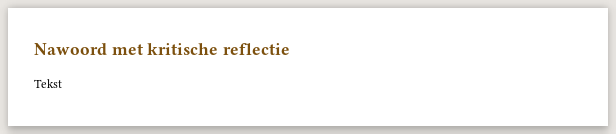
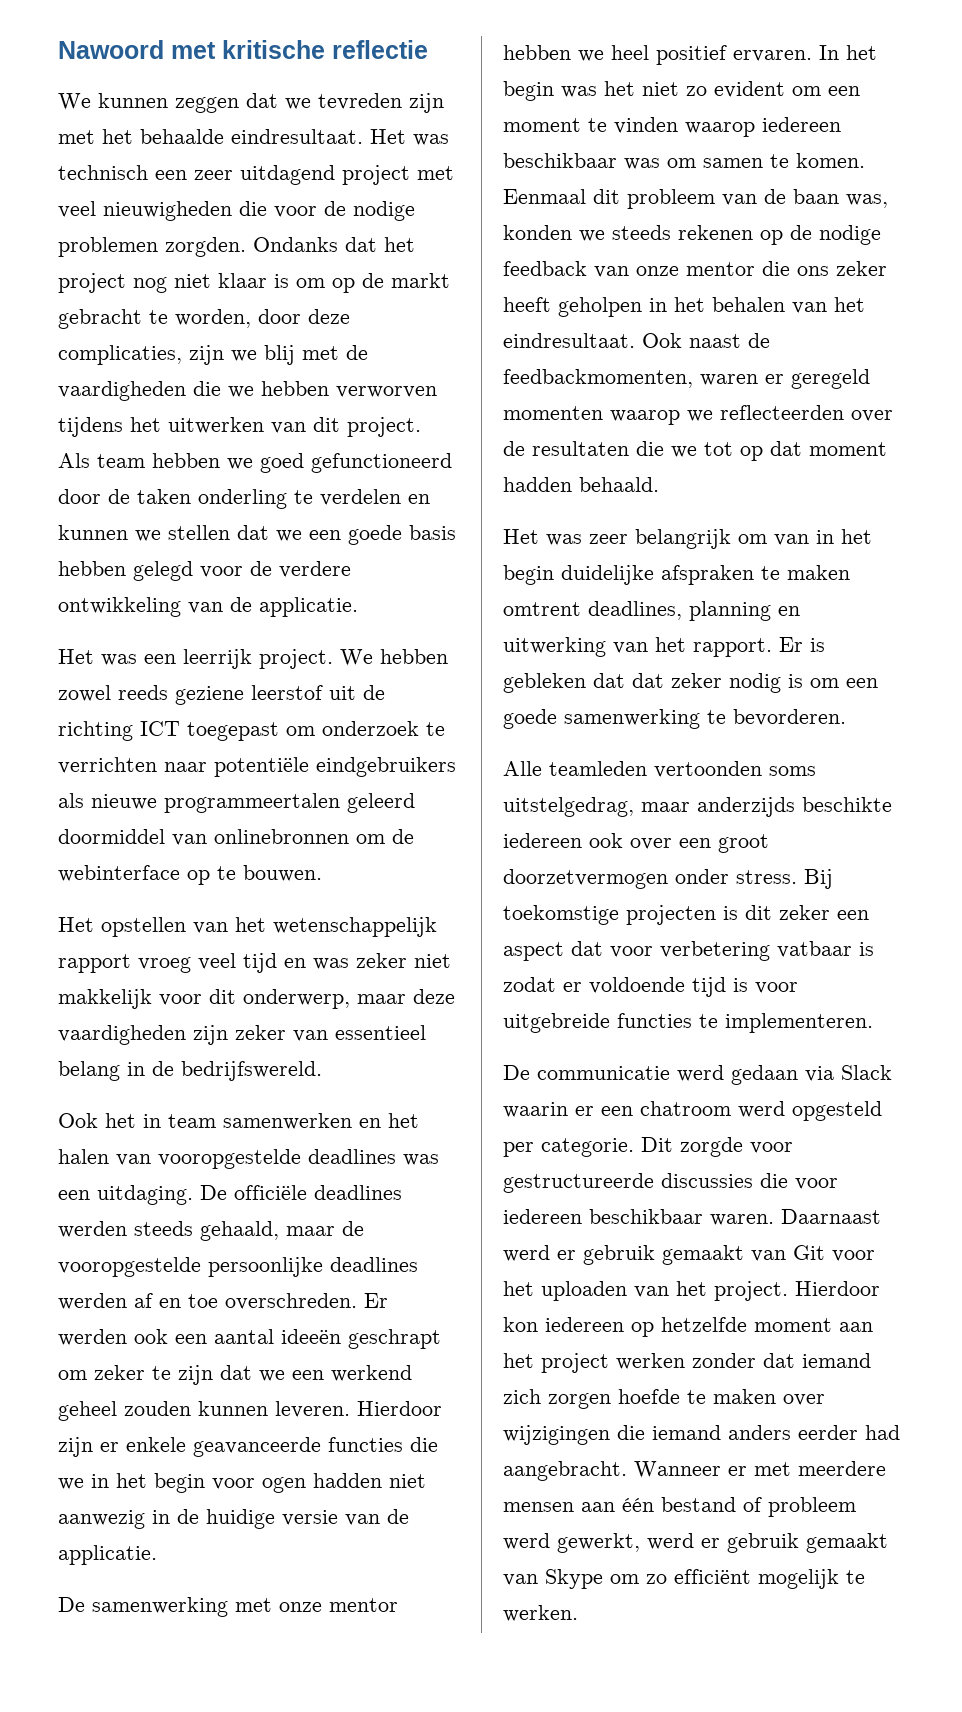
- Tekst
+ We kunnen zeggen dat we tevreden zijn met het behaalde eindresultaat. Het was technisch een zeer uitdagend project met veel nieuwigheden die voor de nodige problemen zorgden. Ondanks dat het project nog niet klaar is om op de markt gebracht te worden, door deze complicaties, zijn we blij met de vaardigheden die we hebben verworven tijdens het uitwerken van dit project. Als team hebben we goed gefunctioneerd door de taken onderling te verdelen en kunnen we stellen dat we een goede basis hebben gelegd voor de verdere ontwikkeling van de applicatie.
+ Het was een leerrijk project. We hebben zowel reeds geziene leerstof uit de richting ICT toegepast om onderzoek te verrichten naar potentiële eindgebruikers als nieuwe programmeertalen geleerd doormiddel van onlinebronnen om de webinterface op te bouwen.
+ Het opstellen van het wetenschappelijk rapport vroeg veel tijd en was zeker niet makkelijk voor dit onderwerp, maar deze vaardigheden zijn zeker van essentieel belang in de bedrijfswereld.
+ Ook het in team samenwerken en het halen van vooropgestelde deadlines was een uitdaging. De officiële deadlines werden steeds gehaald, maar de vooropgestelde persoonlijke deadlines werden af en toe overschreden. Er werden ook een aantal ideeën geschrapt om zeker te zijn dat we een werkend geheel zouden kunnen leveren. Hierdoor zijn er enkele geavanceerde functies die we in het begin voor ogen hadden niet aanwezig in de huidige versie van de applicatie.
+ De samenwerking met onze mentor hebben we heel positief ervaren. In het begin was het niet zo evident om een moment te vinden waarop iedereen beschikbaar was om samen te komen. Eenmaal dit probleem van de baan was, konden we steeds rekenen op de nodige feedback van onze mentor die ons zeker heeft geholpen in het behalen van het eindresultaat. Ook naast de feedbackmomenten, waren er geregeld momenten waarop we reflecteerden over de resultaten die we tot op dat moment hadden behaald.
+ Het was zeer belangrijk om van in het begin duidelijke afspraken te maken omtrent deadlines, planning en uitwerking van het rapport. Er is gebleken dat dat zeker nodig is om een goede samenwerking te bevorderen.
+ Alle teamleden vertoonden soms uitstelgedrag, maar anderzijds beschikte iedereen ook over een groot doorzetvermogen onder stress. Bij toekomstige projecten is dit zeker een aspect dat voor verbetering vatbaar is zodat er voldoende tijd is voor uitgebreide functies te implementeren.
+ De communicatie werd gedaan via Slack waarin er een chatroom werd opgesteld per categorie. Dit zorgde voor gestructureerde discussies die voor iedereen beschikbaar waren. Daarnaast werd er gebruik gemaakt van Git voor het uploaden van het project. Hierdoor kon iedereen op hetzelfde moment aan het project werken zonder dat iemand zich zorgen hoefde te maken over wijzigingen die iemand anders eerder had aangebracht. Wanneer er met meerdere mensen aan één bestand of probleem werd gewerkt, werd er gebruik gemaakt van Skype om zo efficiënt mogelijk te werken.

